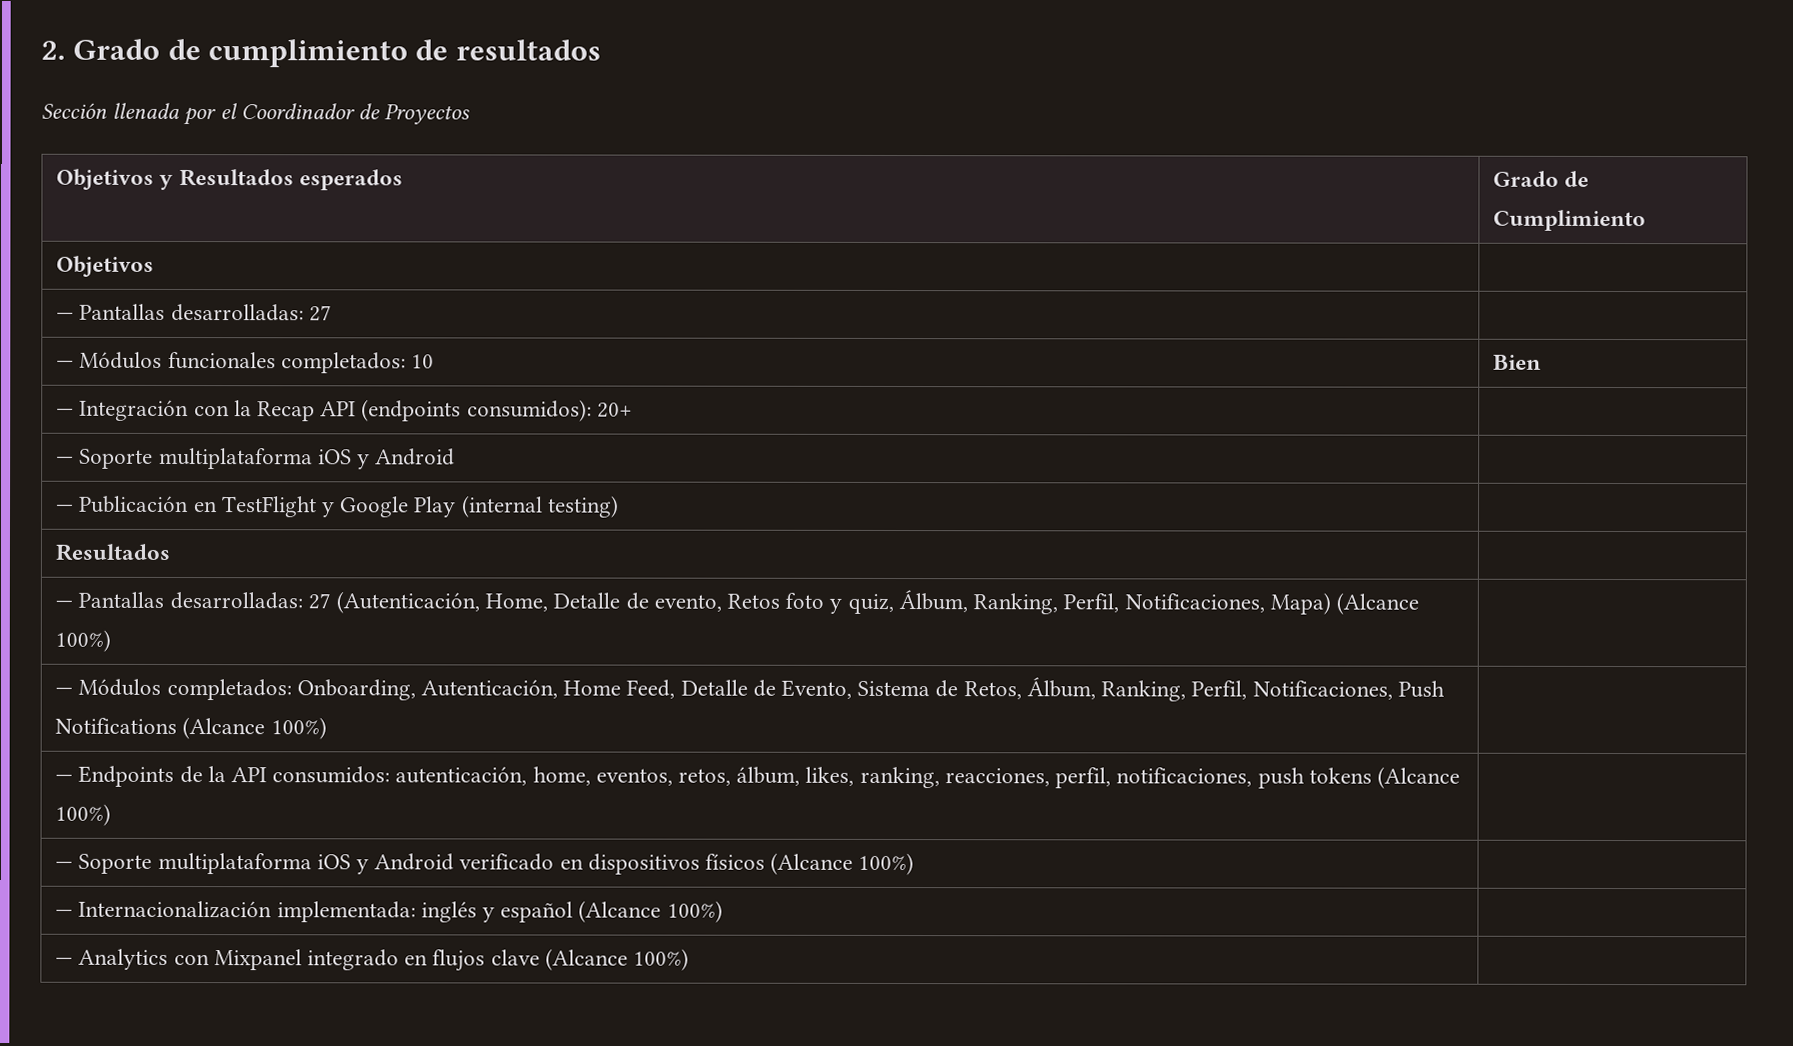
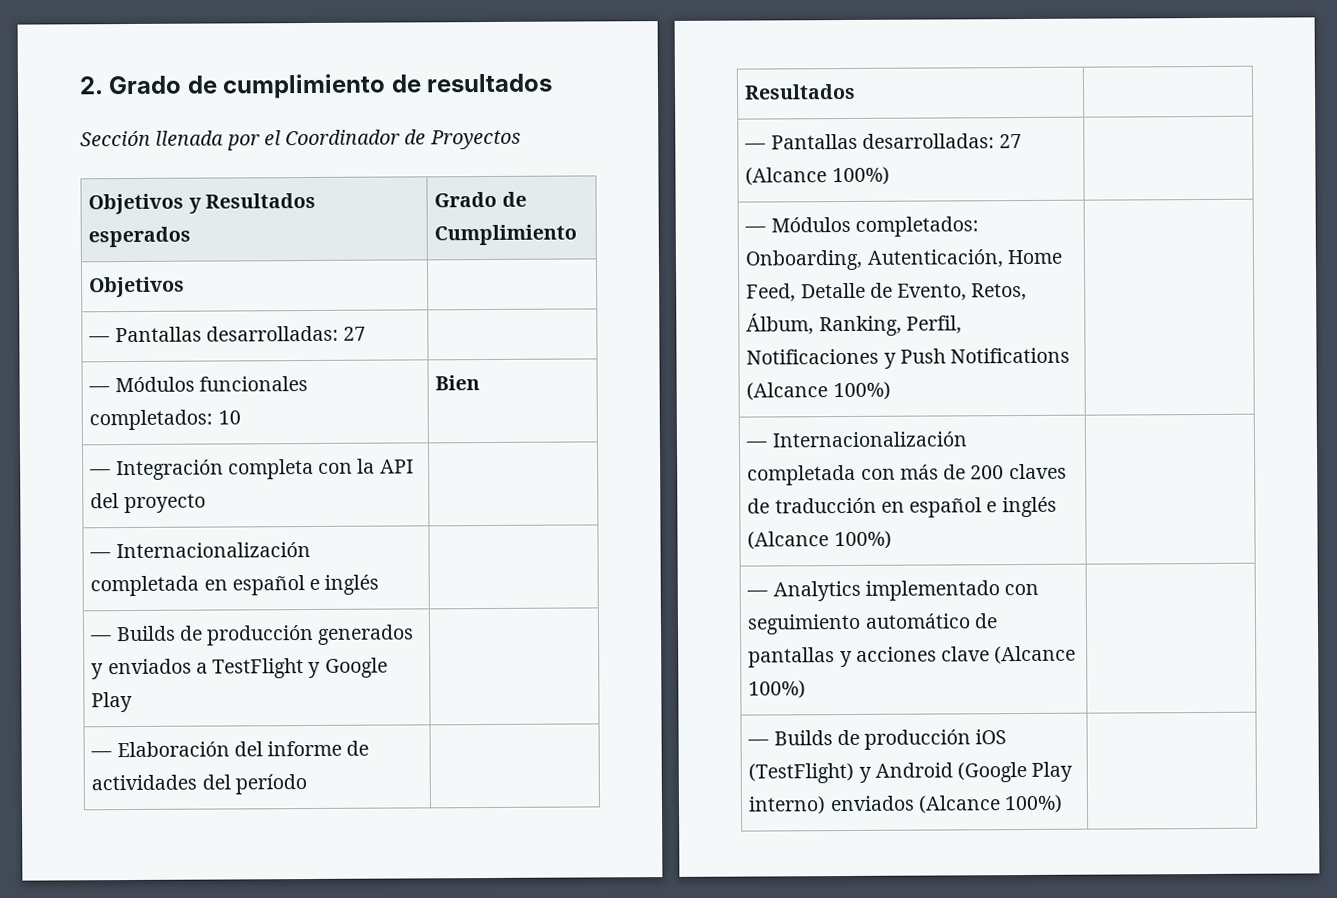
- — Integración con la Recap API (endpoints consumidos): 20+ |
- — Soporte multiplataforma iOS y Android |
- — Publicación en TestFlight y Google Play (internal testing) |
+ — Integración completa con la API del proyecto |
+ — Internacionalización completada en español e inglés |
+ — Builds de producción generados y enviados a TestFlight y Google Play |
+ — Elaboración del informe de actividades del período |
- — Pantallas desarrolladas: 27 (Autenticación, Home, Detalle de evento, Retos foto y quiz, Álbum, Ranking, Perfil, Notificaciones, Mapa) (Alcance 100%) |
+ — Pantallas desarrolladas: 27 (Alcance 100%) |
- — Módulos completados: Onboarding, Autenticación, Home Feed, Detalle de Evento, Sistema de Retos, Álbum, Ranking, Perfil, Notificaciones, Push Notifications (Alcance 100%) |
+ — Módulos completados: Onboarding, Autenticación, Home Feed, Detalle de Evento, Retos, Álbum, Ranking, Perfil, Notificaciones y Push Notifications (Alcance 100%) |
- — Endpoints de la API consumidos: autenticación, home, eventos, retos, álbum, likes, ranking, reacciones, perfil, notificaciones, push tokens (Alcance 100%) |
- — Soporte multiplataforma iOS y Android verificado en dispositivos físicos (Alcance 100%) |
- — Internacionalización implementada: inglés y español (Alcance 100%) |
- — Analytics con Mixpanel integrado en flujos clave (Alcance 100%) |
+ — Internacionalización completada con más de 200 claves de traducción en español e inglés (Alcance 100%) |
+ — Analytics implementado con seguimiento automático de pantallas y acciones clave (Alcance 100%) |
+ — Builds de producción iOS (TestFlight) y Android (Google Play interno) enviados (Alcance 100%) |

